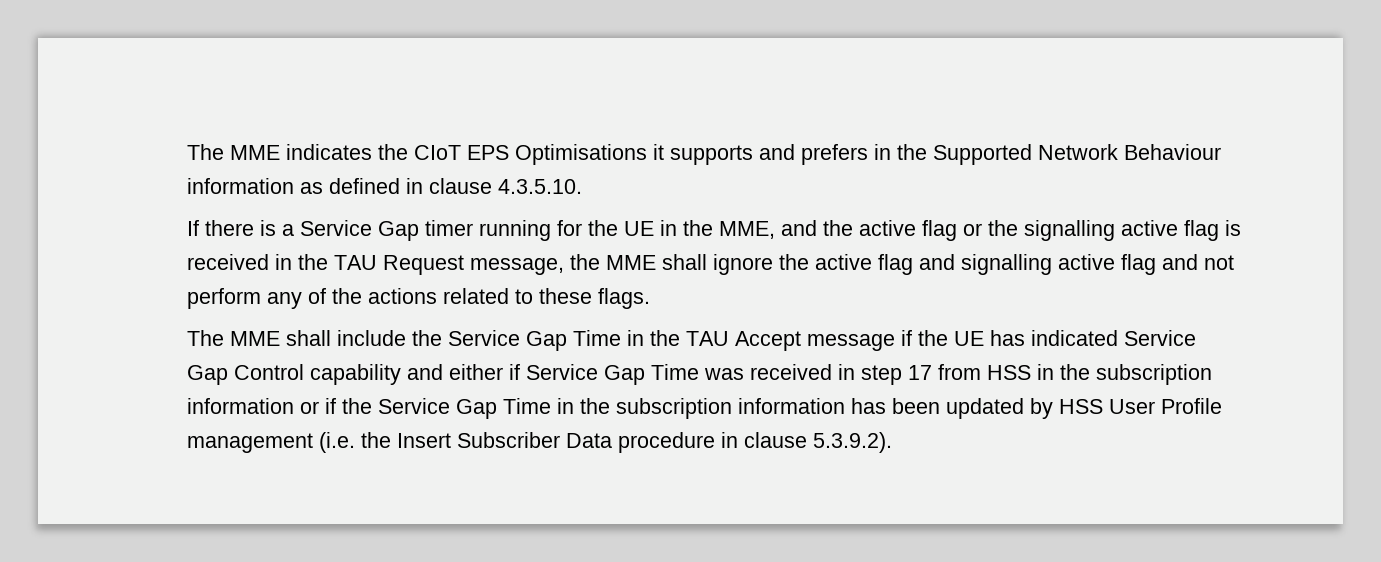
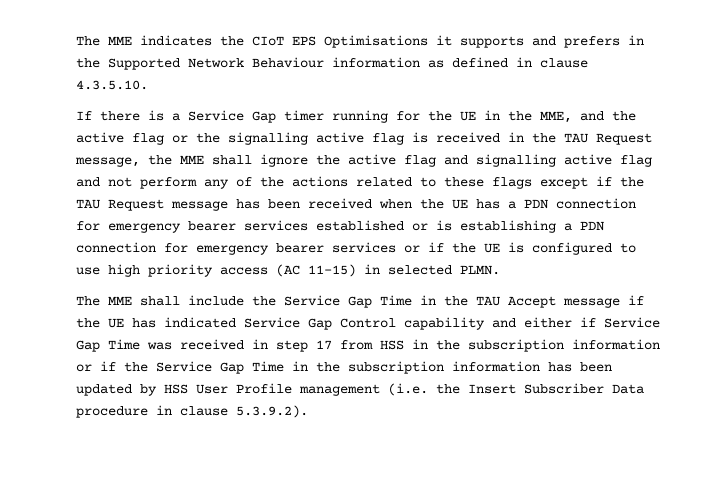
- If there is a Service Gap timer running for the UE in the MME, and the active flag or the signalling active flag is received in the TAU Request message, the MME shall ignore the active flag and signalling active flag and not perform any of the actions related to these flags.
+ If there is a Service Gap timer running for the UE in the MME, and the active flag or the signalling active flag is received in the TAU Request message, the MME shall ignore the active flag and signalling active flag and not perform any of the actions related to these flags except if the TAU Request message has been received when the UE has a PDN connection for emergency bearer services established or is establishing a PDN connection for emergency bearer services or if the UE is configured to use high priority access (AC 11-15) in selected PLMN.

